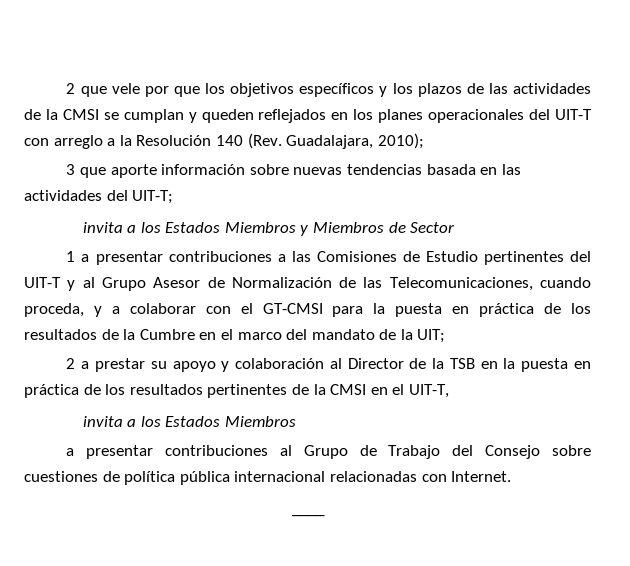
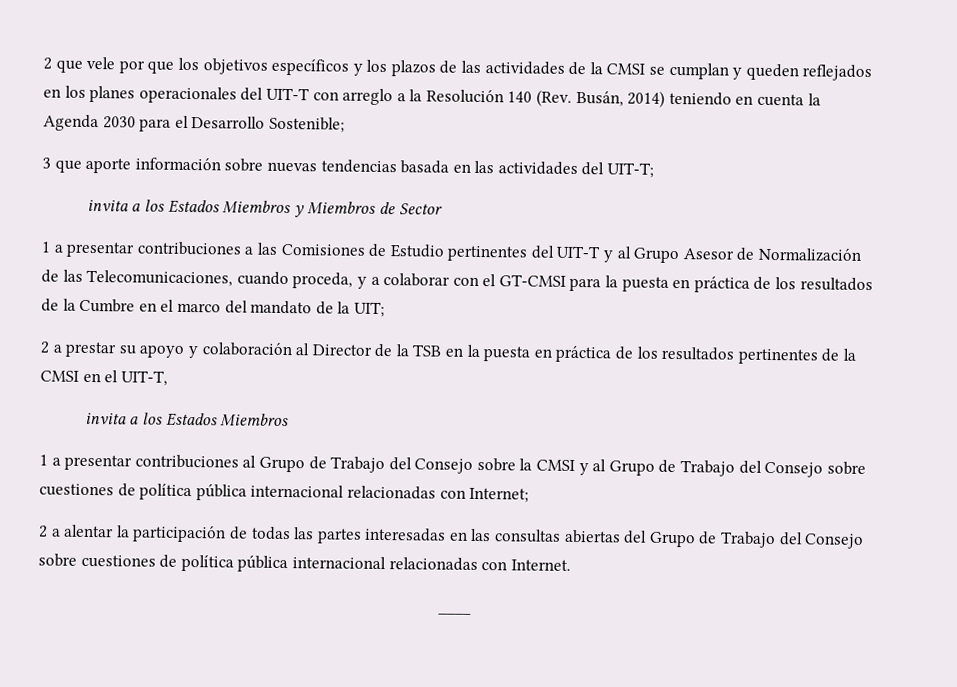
- 2 que vele por que los objetivos específicos y los plazos de las actividades de la CMSI se cumplan y queden reflejados en los planes operacionales del UIT-T con arreglo a la Resolución 140 (Rev. Guadalajara, 2010);
+ 2 que vele por que los objetivos específicos y los plazos de las actividades de la CMSI se cumplan y queden reflejados en los planes operacionales del UIT-T con arreglo a la Resolución 140 (Rev. Busán, 2014) teniendo en cuenta la Agenda 2030 para el Desarrollo Sostenible;
- a presentar contribuciones al Grupo de Trabajo del Consejo sobre cuestiones de política pública internacional relacionadas con Internet.
+ 1 a presentar contribuciones al Grupo de Trabajo del Consejo sobre la CMSI y al Grupo de Trabajo del Consejo sobre cuestiones de política pública internacional relacionadas con Internet;
+ 2 a alentar la participación de todas las partes interesadas en las consultas abiertas del Grupo de Trabajo del Consejo sobre cuestiones de política pública internacional relacionadas con Internet.

